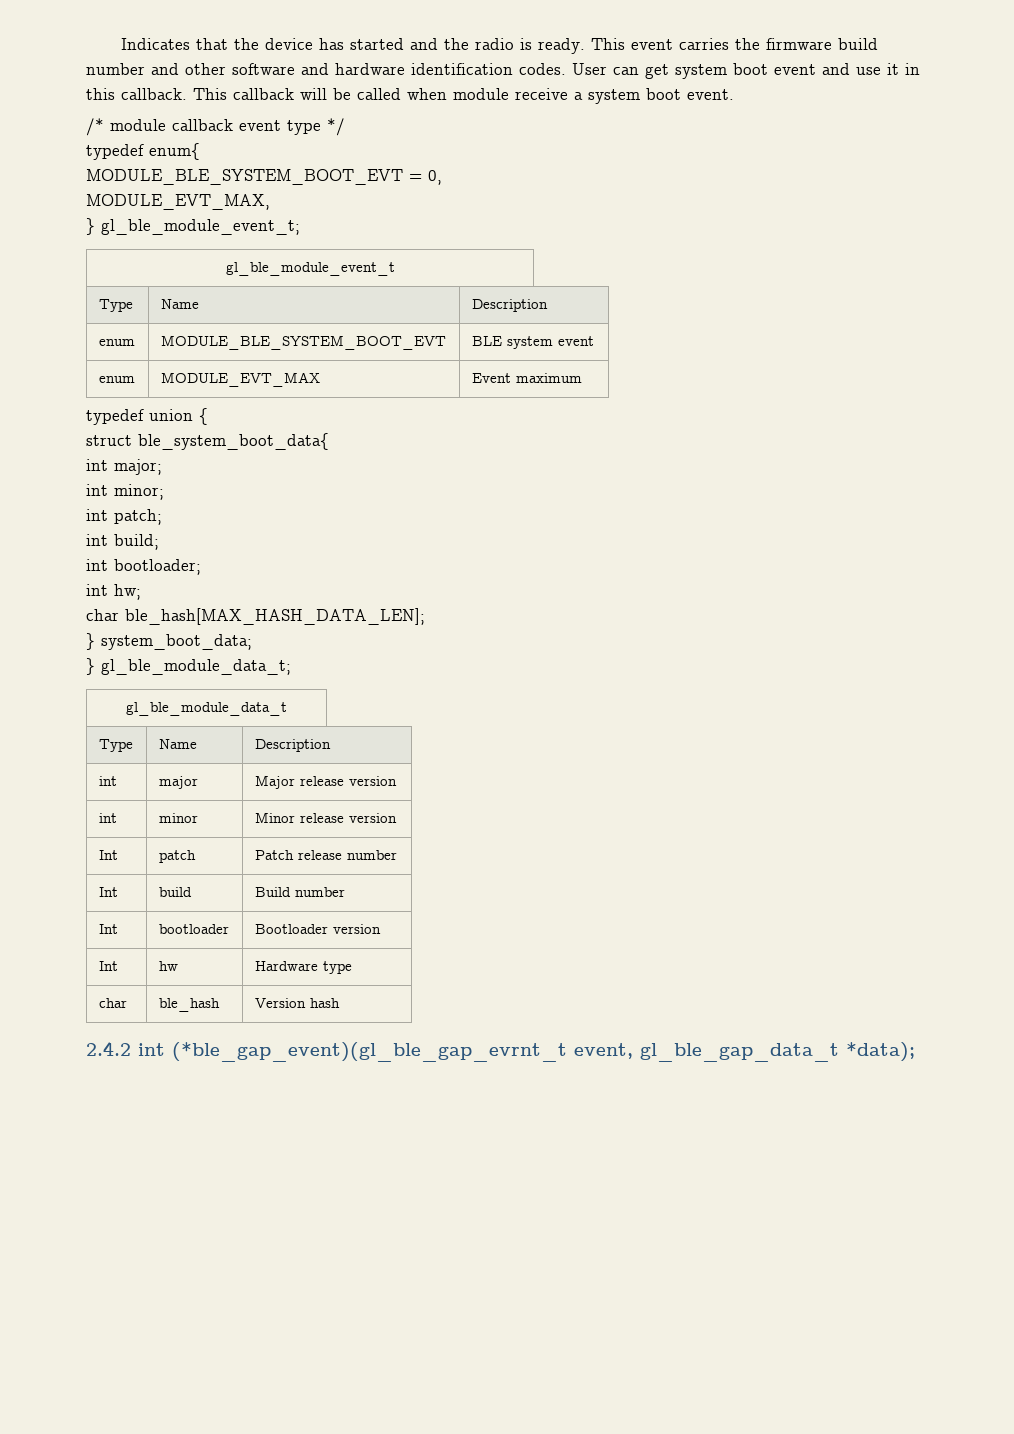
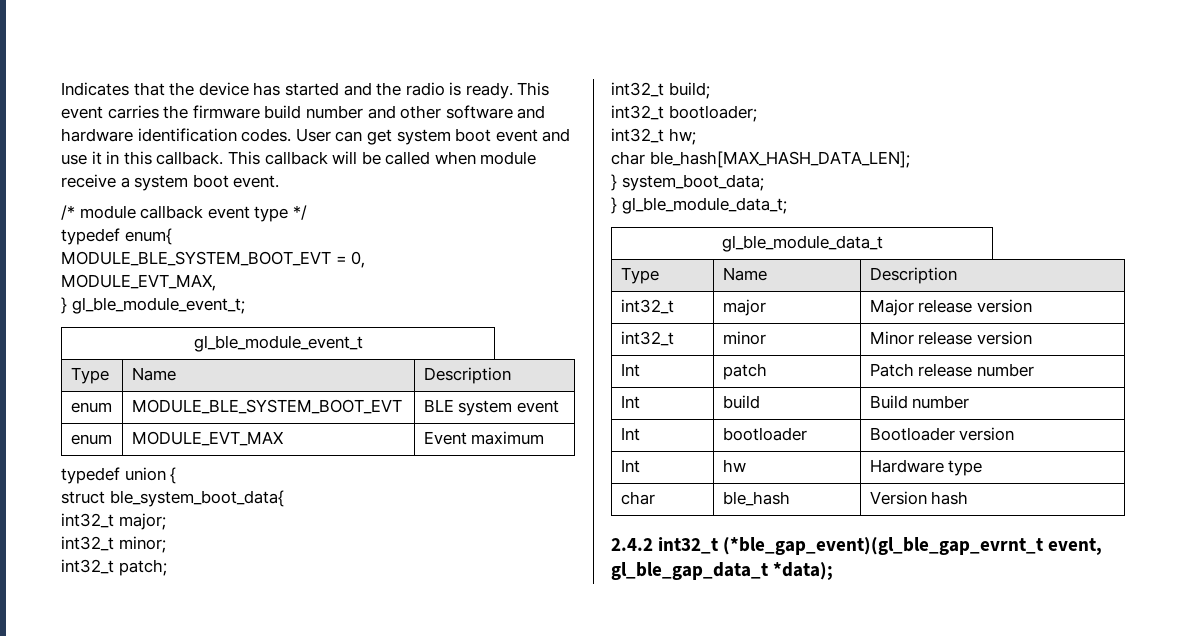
- int major;
+ int32_t major;
- int minor;
+ int32_t minor;
- int patch;
+ int32_t patch;
- int build;
+ int32_t build;
- int bootloader;
+ int32_t bootloader;
- int hw;
+ int32_t hw;
- int | major | Major release version
+ int32_t | major | Major release version
- int | minor | Minor release version
+ int32_t | minor | Minor release version
- 2.4.2 int (*ble_gap_event)(gl_ble_gap_evrnt_t event, gl_ble_gap_data_t *data);
+ 2.4.2 int32_t (*ble_gap_event)(gl_ble_gap_evrnt_t event, gl_ble_gap_data_t *data);

